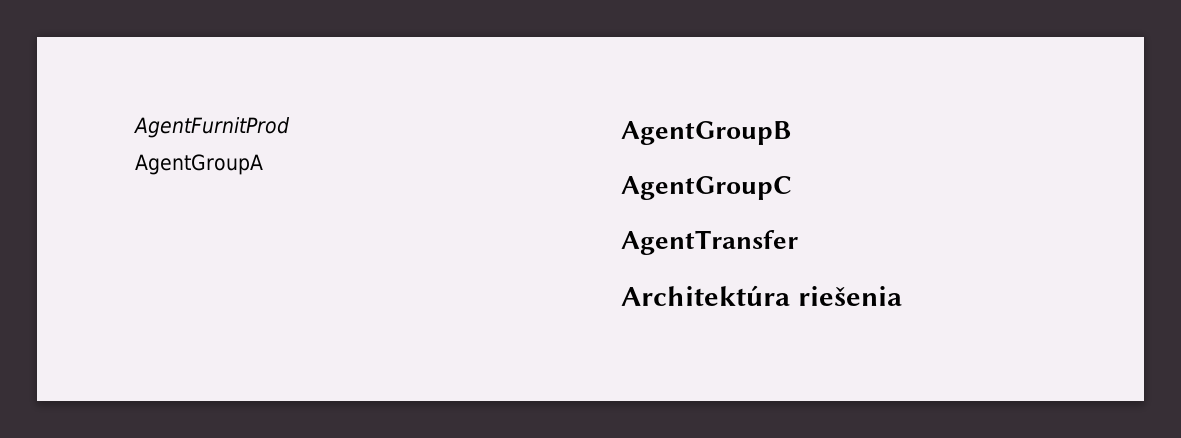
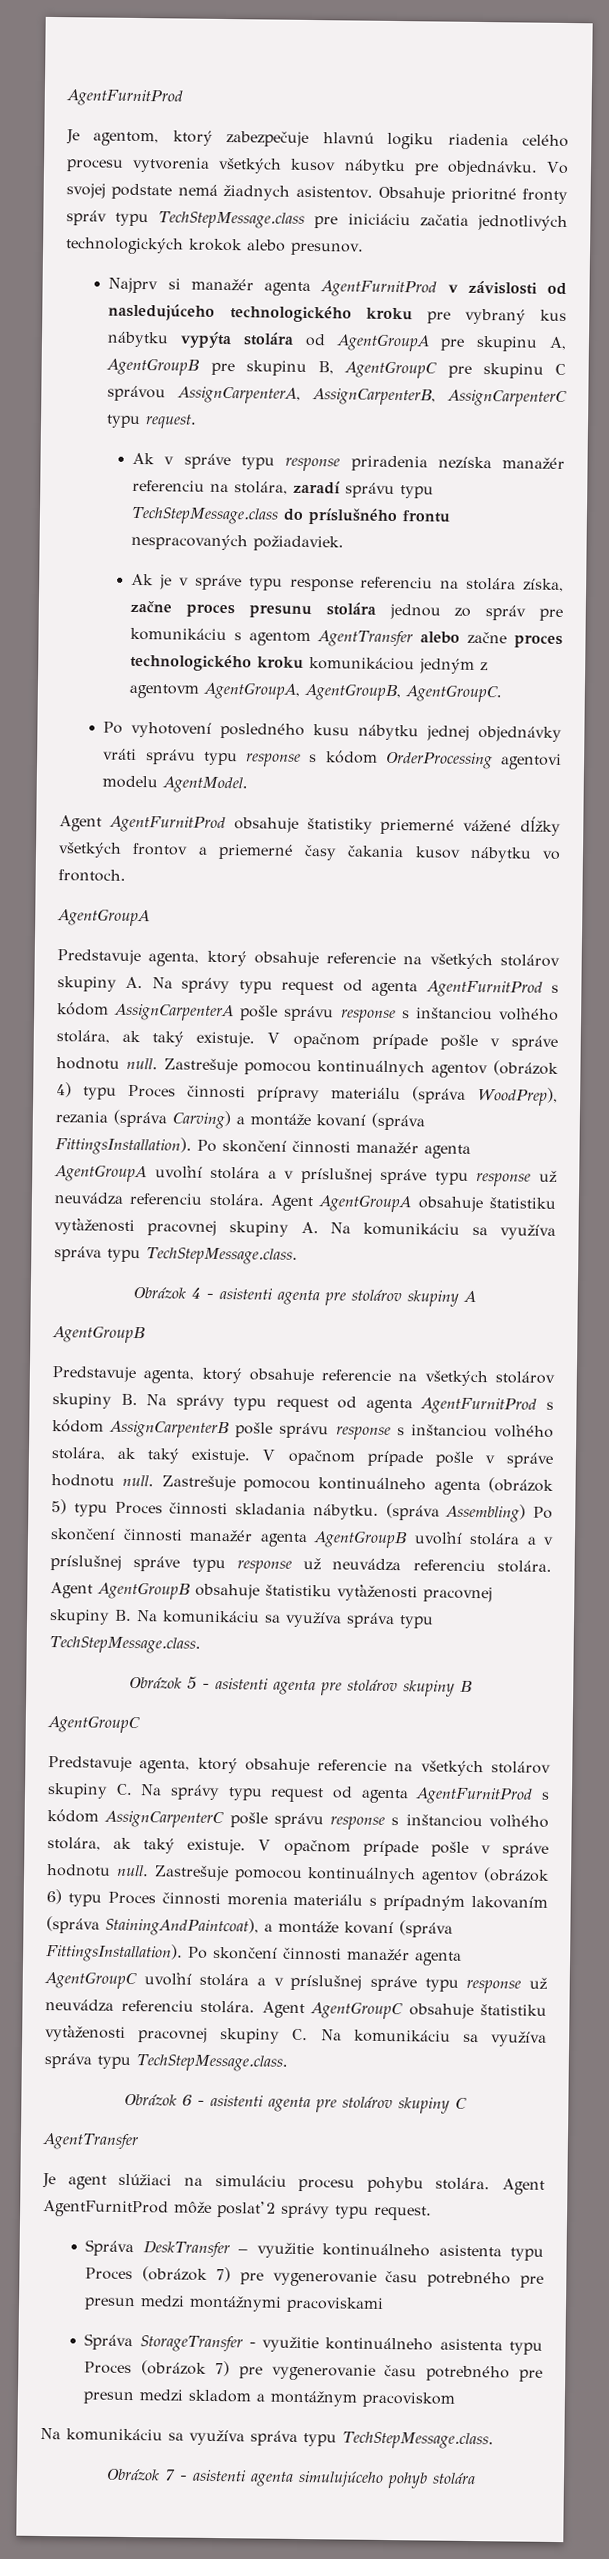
+ Je agentom, ktorý zabezpečuje hlavnú logiku riadenia celého procesu vytvorenia všetkých kusov nábytku pre objednávku. Vo svojej podstate nemá žiadnych asistentov. Obsahuje prioritné fronty správ typu TechStepMessage.class pre iniciáciu začatia jednotlivých technologických krokok alebo presunov.
+ Najprv si manažér agenta AgentFurnitProd v závislosti od nasledujúceho technologického kroku pre vybraný kus nábytku vypýta stolára od AgentGroupA pre skupinu A, AgentGroupB pre skupinu B, AgentGroupC pre skupinu C správou AssignCarpenterA, AssignCarpenterB, AssignCarpenterC typu request.
+ Ak v správe typu response priradenia nezíska manažér referenciu na stolára, zaradí správu typu TechStepMessage.class do príslušného frontu nespracovaných požiadaviek.
+ Ak je v správe typu response referenciu na stolára získa, začne proces presunu stolára jednou zo správ pre komunikáciu s agentom AgentTransfer alebo začne proces technologického kroku komunikáciou jedným z agentovm AgentGroupA, AgentGroupB, AgentGroupC.
+ Po vyhotovení posledného kusu nábytku jednej objednávky vráti správu typu response s kódom OrderProcessing agentovi modelu AgentModel.
+ Agent AgentFurnitProd obsahuje štatistiky priemerné vážené dĺžky všetkých frontov a priemerné časy čakania kusov nábytku vo frontoch.
  AgentGroupA
+ Predstavuje agenta, ktorý obsahuje referencie na všetkých stolárov skupiny A. Na správy typu request od agenta AgentFurnitProd s kódom AssignCarpenterA pošle správu response s inštanciou voľného stolára, ak taký existuje. V opačnom prípade pošle v správe hodnotu null. Zastrešuje pomocou kontinuálnych agentov (obrázok 4) typu Proces činnosti prípravy materiálu (správa WoodPrep), rezania (správa Carving) a montáže kovaní (správa FittingsInstallation). Po skončení činnosti manažér agenta AgentGroupA uvoľní stolára a v príslušnej správe typu response už neuvádza referenciu stolára. Agent AgentGroupA obsahuje štatistiku vyťaženosti pracovnej skupiny A. Na komunikáciu sa využíva správa typu TechStepMessage.class.
+ Obrázok 4 - asistenti agenta pre stolárov skupiny A
  AgentGroupB
+ Predstavuje agenta, ktorý obsahuje referencie na všetkých stolárov skupiny B. Na správy typu request od agenta AgentFurnitProd s kódom AssignCarpenterB pošle správu response s inštanciou voľného stolára, ak taký existuje. V opačnom prípade pošle v správe hodnotu null. Zastrešuje pomocou kontinuálneho agenta (obrázok 5) typu Proces činnosti skladania nábytku. (správa Assembling) Po skončení činnosti manažér agenta AgentGroupB uvoľní stolára a v príslušnej správe typu response už neuvádza referenciu stolára. Agent AgentGroupB obsahuje štatistiku vyťaženosti pracovnej skupiny B. Na komunikáciu sa využíva správa typu TechStepMessage.class.
+ Obrázok 5 - asistenti agenta pre stolárov skupiny B
  AgentGroupC
+ Predstavuje agenta, ktorý obsahuje referencie na všetkých stolárov skupiny C. Na správy typu request od agenta AgentFurnitProd s kódom AssignCarpenterC pošle správu response s inštanciou voľného stolára, ak taký existuje. V opačnom prípade pošle v správe hodnotu null. Zastrešuje pomocou kontinuálnych agentov (obrázok 6) typu Proces činnosti morenia materiálu s prípadným lakovaním (správa StainingAndPaintcoat), a montáže kovaní (správa FittingsInstallation). Po skončení činnosti manažér agenta AgentGroupC uvoľní stolára a v príslušnej správe typu response už neuvádza referenciu stolára. Agent AgentGroupC obsahuje štatistiku vyťaženosti pracovnej skupiny C. Na komunikáciu sa využíva správa typu TechStepMessage.class.
+ Obrázok 6 - asistenti agenta pre stolárov skupiny C
  AgentTransfer
- Architektúra riešenia
+ Je agent slúžiaci na simuláciu procesu pohybu stolára. Agent AgentFurnitProd môže poslať 2 správy typu request.
+ Správa DeskTransfer – využitie kontinuálneho asistenta typu Proces (obrázok 7) pre vygenerovanie času potrebného pre presun medzi montážnymi pracoviskami
+ Správa StorageTransfer - využitie kontinuálneho asistenta typu Proces (obrázok 7) pre vygenerovanie času potrebného pre presun medzi skladom a montážnym pracoviskom
+ Na komunikáciu sa využíva správa typu TechStepMessage.class.
+ Obrázok 7 - asistenti agenta simulujúceho pohyb stolára

